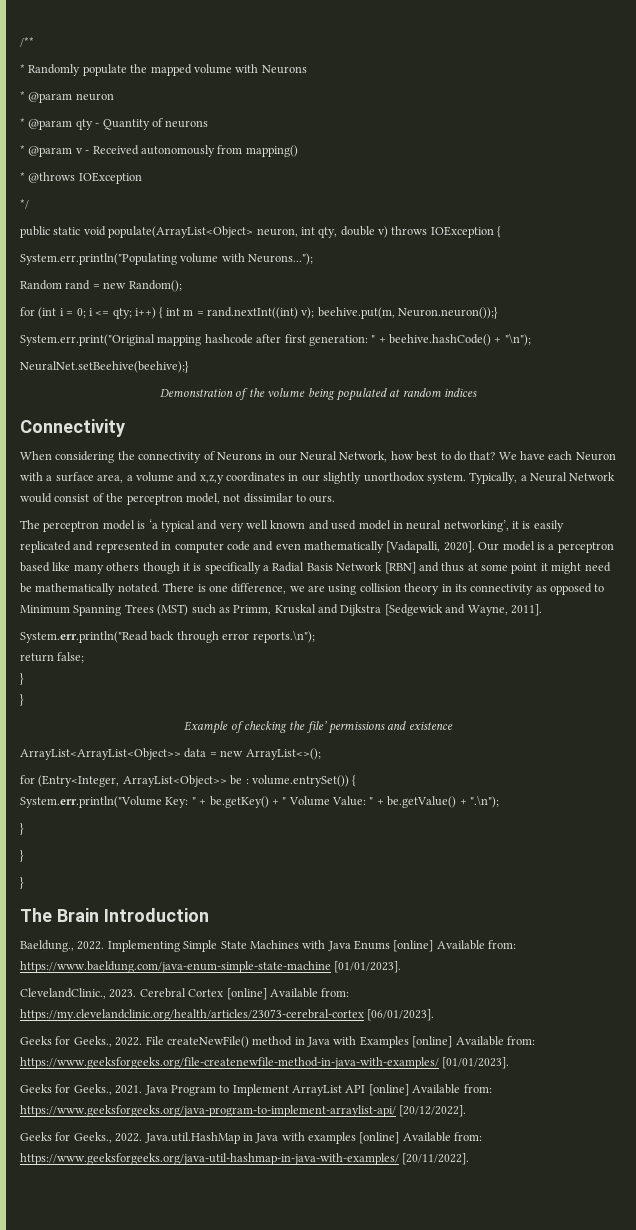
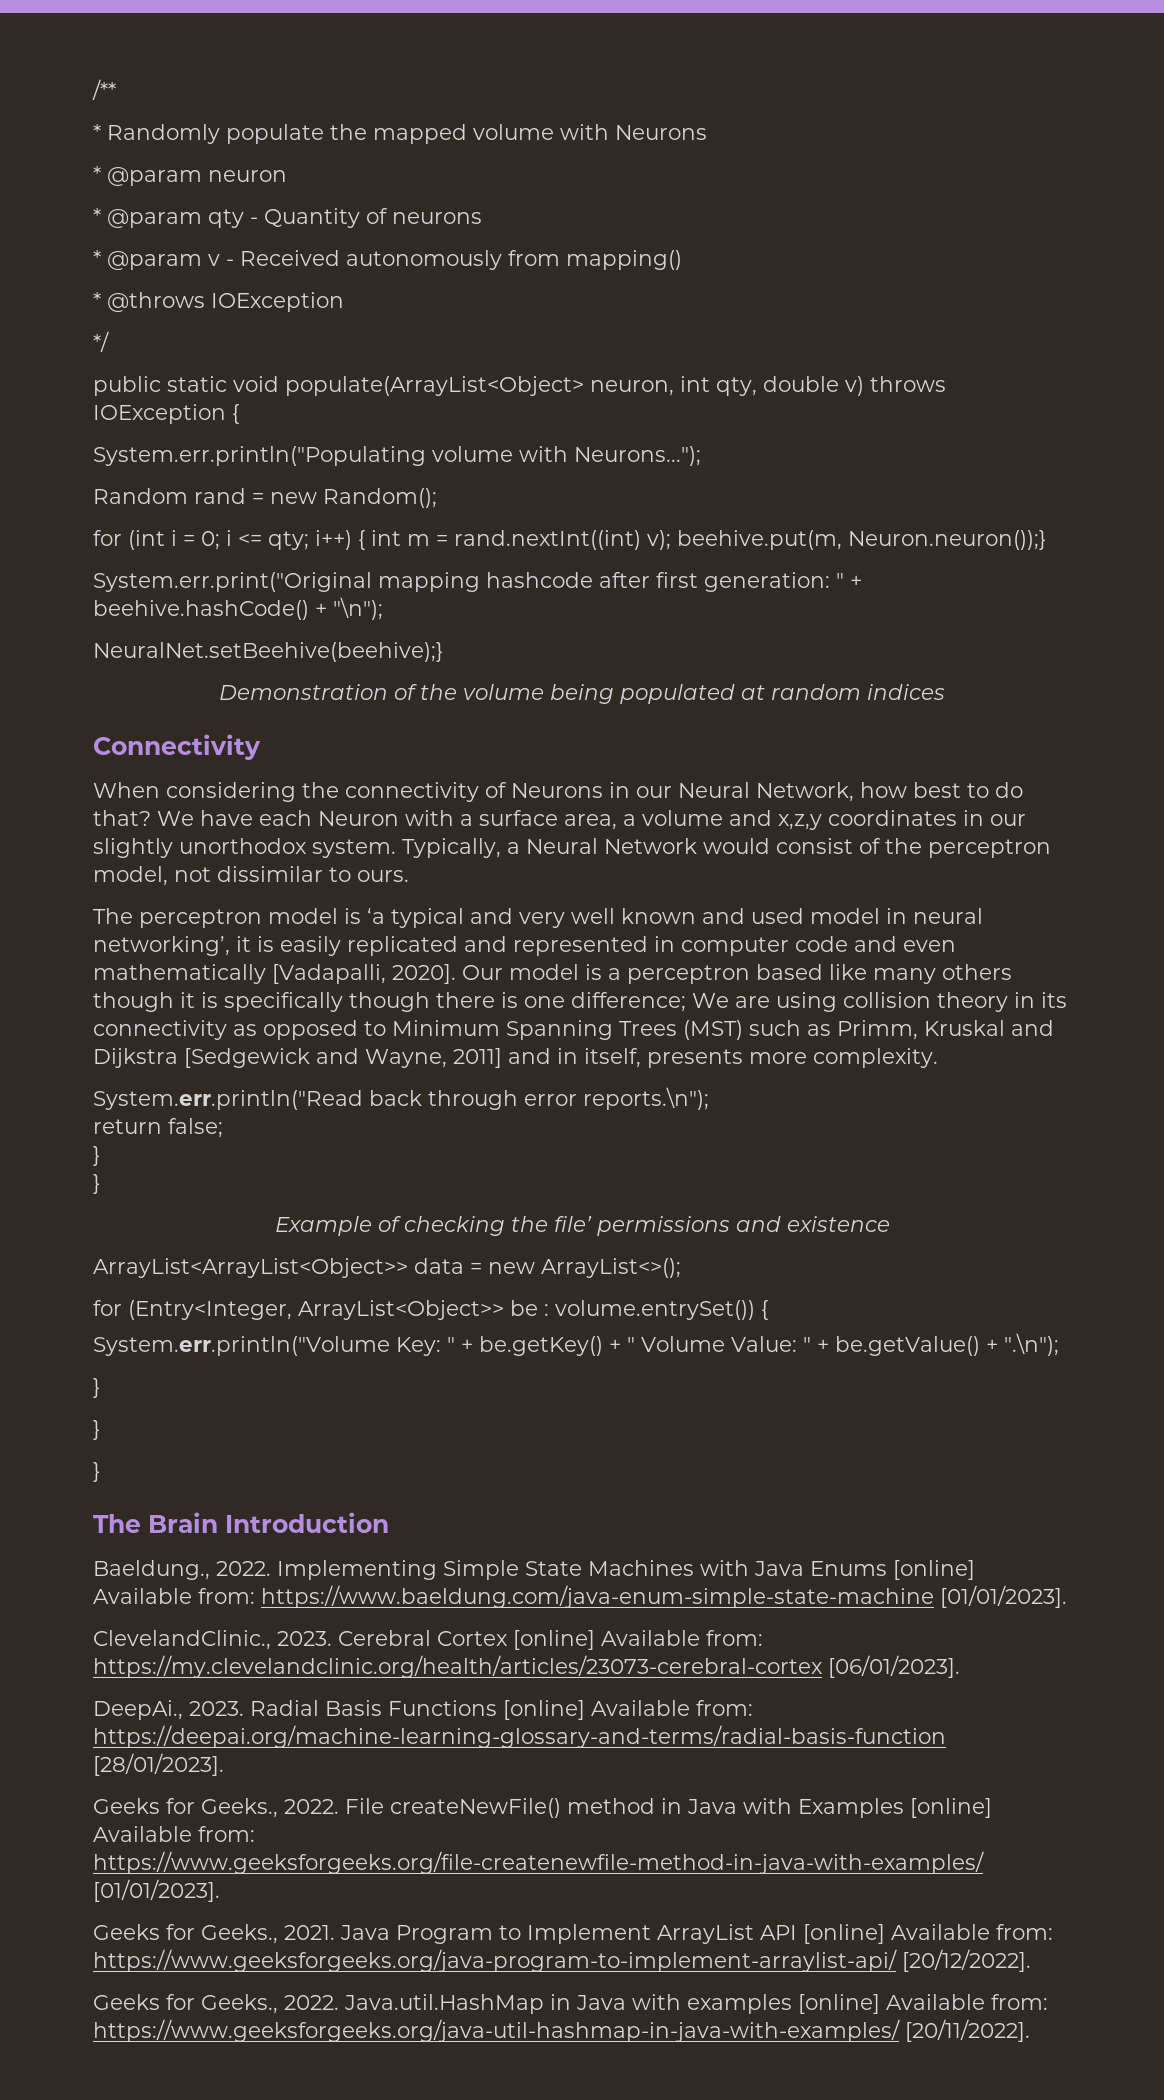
- Our model is a perceptron based like many others though it is specifically a Radial Basis Network [RBN] and thus at some point it might need be mathematically notated. There is one difference, we are using collision theory in its connectivity as opposed to Minimum Spanning Trees (MST) such as Primm, Kruskal and Dijkstra [Sedgewick and Wayne, 2011].
+ Our model is a perceptron based like many others though it is specifically though there is one difference; We are using collision theory in its connectivity as opposed to Minimum Spanning Trees (MST) such as Primm, Kruskal and Dijkstra [Sedgewick and Wayne, 2011] and in itself, presents more complexity.
+ DeepAi., 2023. Radial Basis Functions [online] Available from: https://deepai.org/machine-learning-glossary-and-terms/radial-basis-function [28/01/2023].

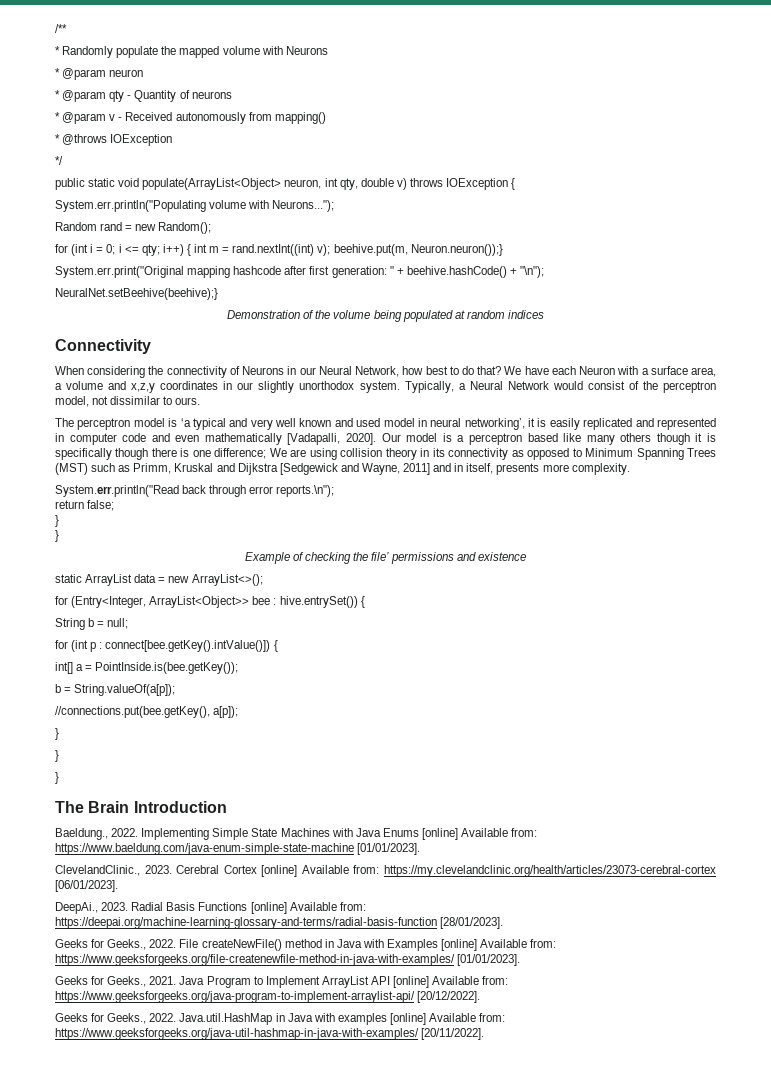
- ArrayList<ArrayList<Object>> data = new ArrayList<>();
+ static ArrayList data = new ArrayList<>();
- for (Entry<Integer, ArrayList<Object>> be : volume.entrySet()) {
- System.err.println("Volume Key: " + be.getKey() + " Volume Value: " + be.getValue() + ".\n");
+ for (Entry<Integer, ArrayList<Object>> bee : hive.entrySet()) {
+ String b = null;
+ for (int p : connect[bee.getKey().intValue()]) {
+ int[] a = PointInside.is(bee.getKey());
+ b = String.valueOf(a[p]);
+ //connections.put(bee.getKey(), a[p]);

